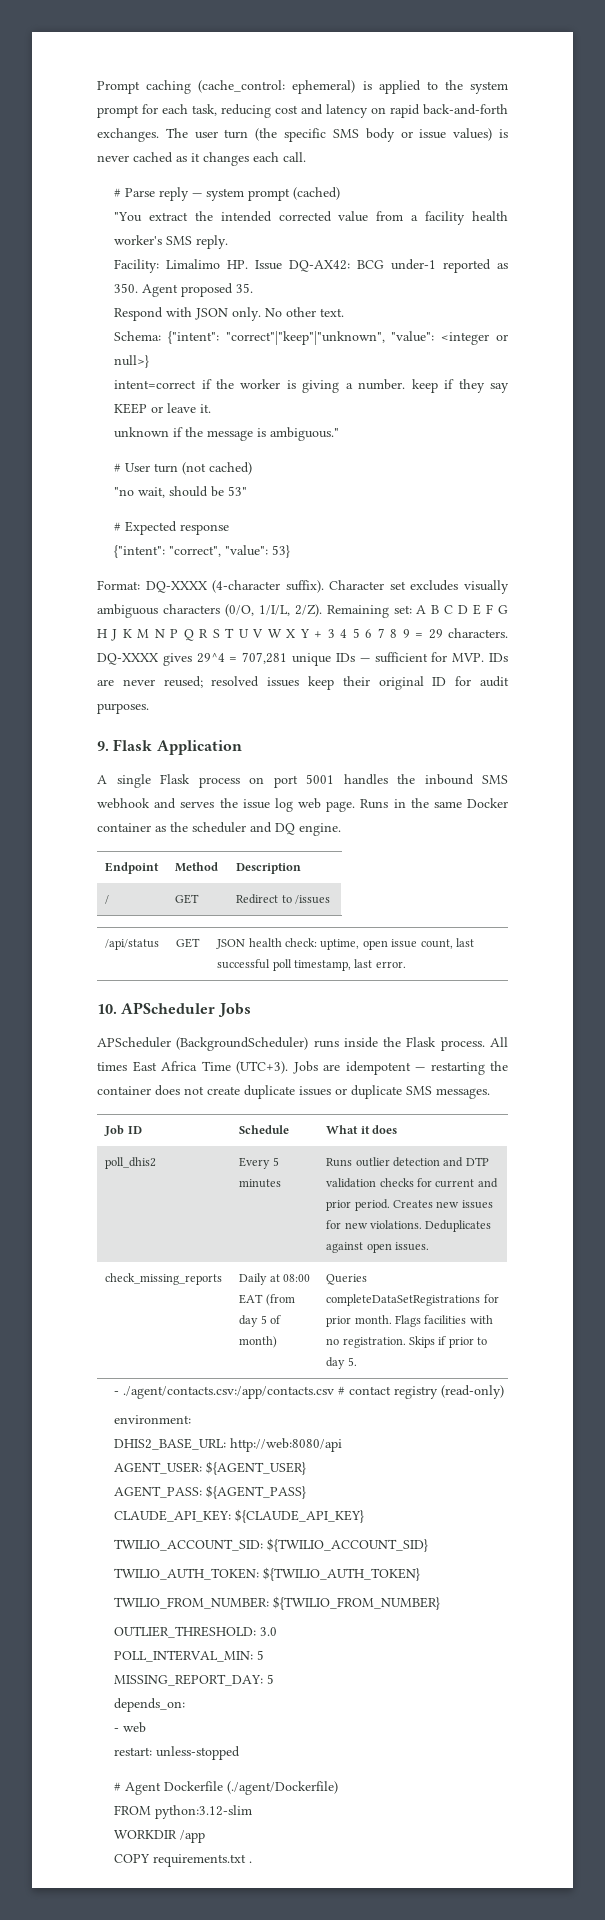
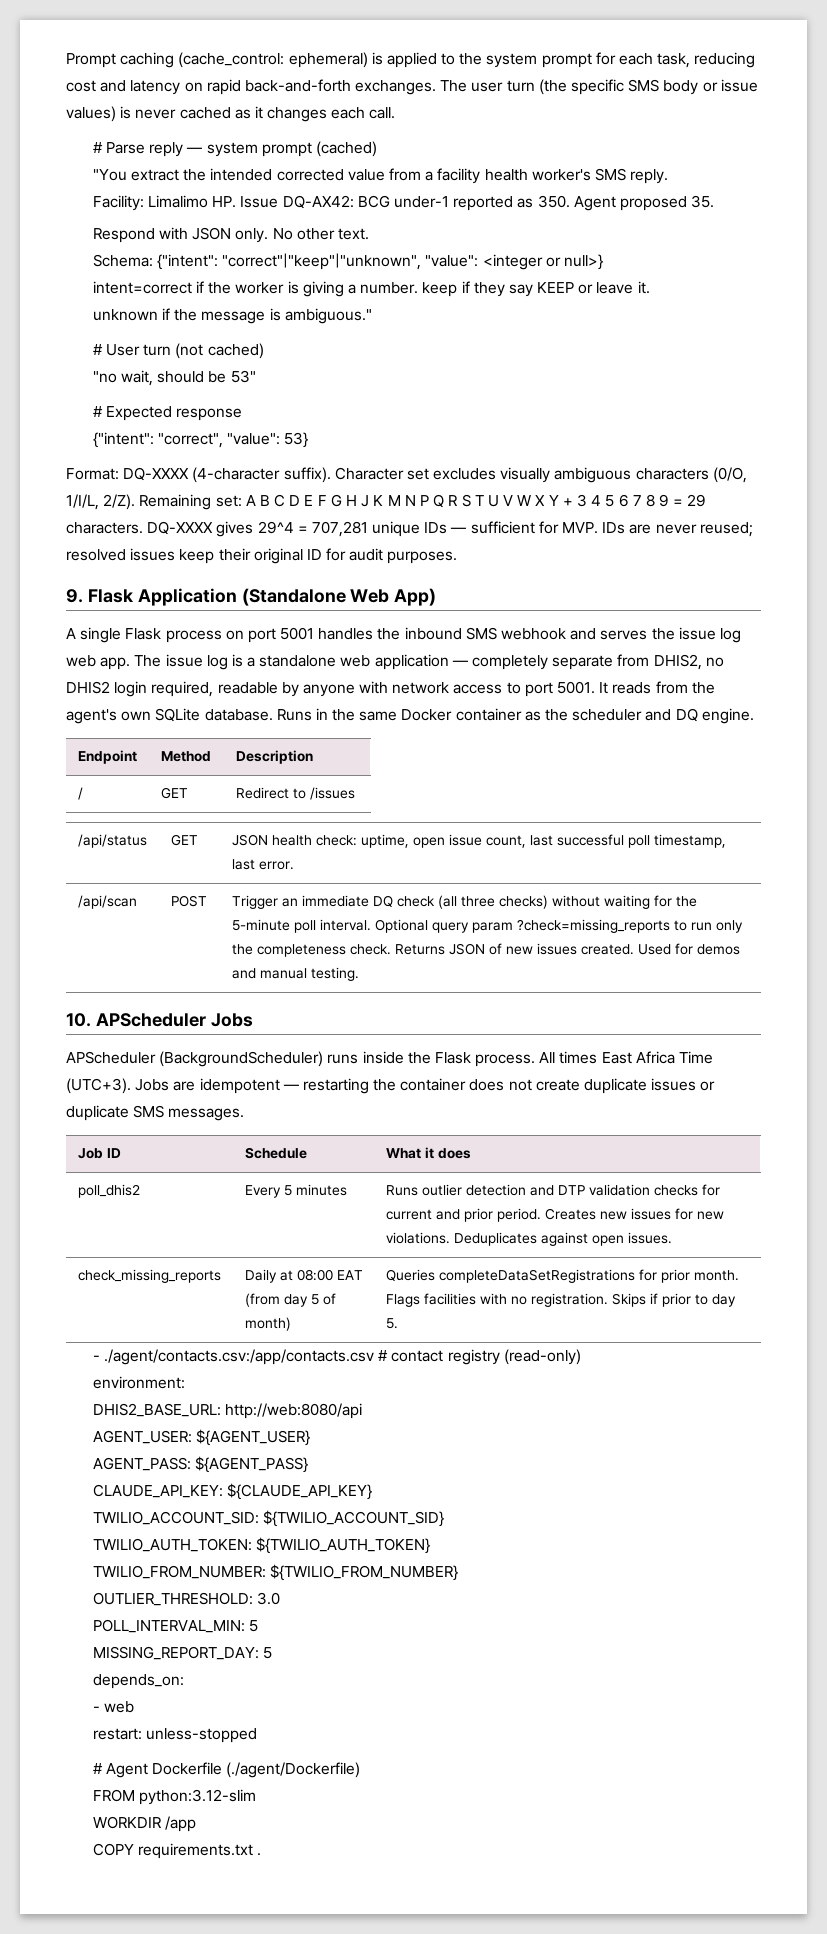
- 9. Flask Application
+ 9. Flask Application (Standalone Web App)
- A single Flask process on port 5001 handles the inbound SMS webhook and serves the issue log web page.
+ A single Flask process on port 5001 handles the inbound SMS webhook and serves the issue log web app. The issue log is a standalone web application — completely separate from DHIS2, no DHIS2 login required, readable by anyone with network access to port 5001. It reads from the agent's own SQLite database.
+ /api/scan | POST | Trigger an immediate DQ check (all three checks) without waiting for the 5-minute poll interval. Optional query param ?check=missing_reports to run only the completeness check. Returns JSON of new issues created. Used for demos and manual testing.

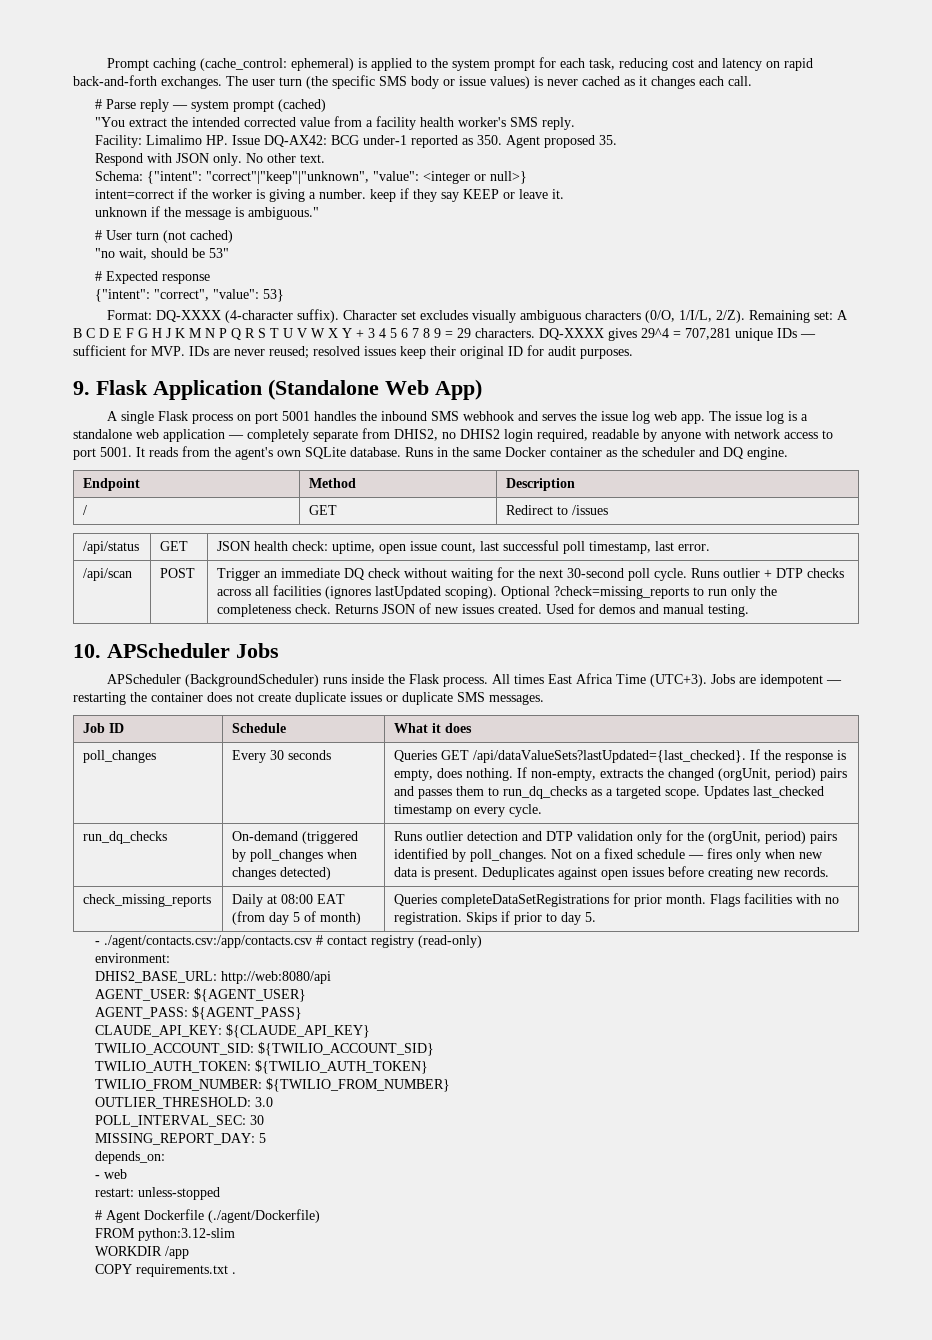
- Trigger an immediate DQ check (all three checks) without waiting for the 5-minute poll interval. Optional query param ?check=missing_reports to run only the completeness check.
+ Trigger an immediate DQ check without waiting for the next 30-second poll cycle. Runs outlier + DTP checks across all facilities (ignores lastUpdated scoping). Optional ?check=missing_reports to run only the completeness check.
- poll_dhis2 | Every 5 minutes | Runs outlier detection and DTP validation checks for current and prior period. Creates new issues for new violations. Deduplicates against open issues.
+ poll_changes | Every 30 seconds | Queries GET /api/dataValueSets?lastUpdated={last_checked}. If the response is empty, does nothing. If non-empty, extracts the changed (orgUnit, period) pairs and passes them to run_dq_checks as a targeted scope. Updates last_checked timestamp on every cycle.
+ run_dq_checks | On-demand (triggered by poll_changes when changes detected) | Runs outlier detection and DTP validation only for the (orgUnit, period) pairs identified by poll_changes. Not on a fixed schedule — fires only when new data is present. Deduplicates against open issues before creating new records.
- POLL_INTERVAL_MIN: 5
+ POLL_INTERVAL_SEC: 30

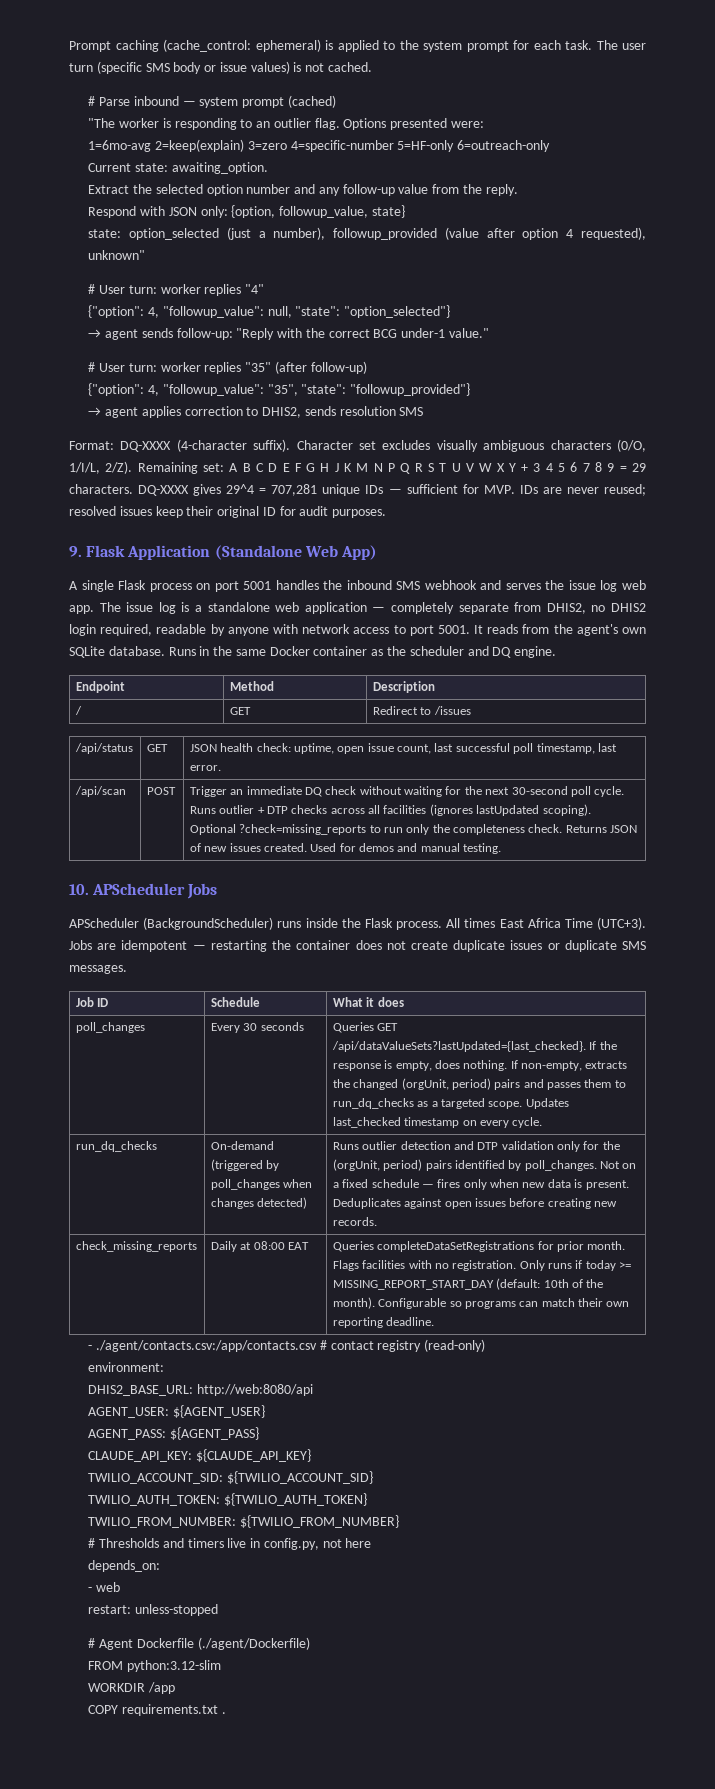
- Prompt caching (cache_control: ephemeral) is applied to the system prompt for each task, reducing cost and latency on rapid back-and-forth exchanges.
+ Prompt caching (cache_control: ephemeral) is applied to the system prompt for each task.
- The user turn (the specific SMS body or issue values) is never cached as it changes each call.
+ The user turn (specific SMS body or issue values) is not cached.
- # Parse reply — system prompt (cached)
+ # Parse inbound — system prompt (cached)
- "You extract the intended corrected value from a facility health worker's SMS reply.
- Facility: Limalimo HP. Issue DQ-AX42: BCG under-1 reported as 350. Agent proposed 35.
- Respond with JSON only. No other text.
- Schema: {"intent": "correct"|"keep"|"unknown", "value": <integer or null>}
- intent=correct if the worker is giving a number. keep if they say KEEP or leave it.
- unknown if the message is ambiguous."
- # User turn (not cached)
- "no wait, should be 53"
- # Expected response
- {"intent": "correct", "value": 53}
+ "The worker is responding to an outlier flag. Options presented were:
+ 1=6mo-avg 2=keep(explain) 3=zero 4=specific-number 5=HF-only 6=outreach-only
+ Current state: awaiting_option.
+ Extract the selected option number and any follow-up value from the reply.
+ Respond with JSON only: {option, followup_value, state}
+ state: option_selected (just a number), followup_provided (value after option 4 requested), unknown"
+ # User turn: worker replies "4"
+ {"option": 4, "followup_value": null, "state": "option_selected"}
+ → agent sends follow-up: "Reply with the correct BCG under-1 value."
+ # User turn: worker replies "35" (after follow-up)
+ {"option": 4, "followup_value": "35", "state": "followup_provided"}
+ → agent applies correction to DHIS2, sends resolution SMS
- check_missing_reports | Daily at 08:00 EAT (from day 5 of month) | Queries completeDataSetRegistrations for prior month. Flags facilities with no registration. Skips if prior to day 5.
+ check_missing_reports | Daily at 08:00 EAT | Queries completeDataSetRegistrations for prior month. Flags facilities with no registration. Only runs if today >= MISSING_REPORT_START_DAY (default: 10th of the month). Configurable so programs can match their own reporting deadline.
- OUTLIER_THRESHOLD: 3.0
- POLL_INTERVAL_SEC: 30
- MISSING_REPORT_DAY: 5
+ # Thresholds and timers live in config.py, not here

